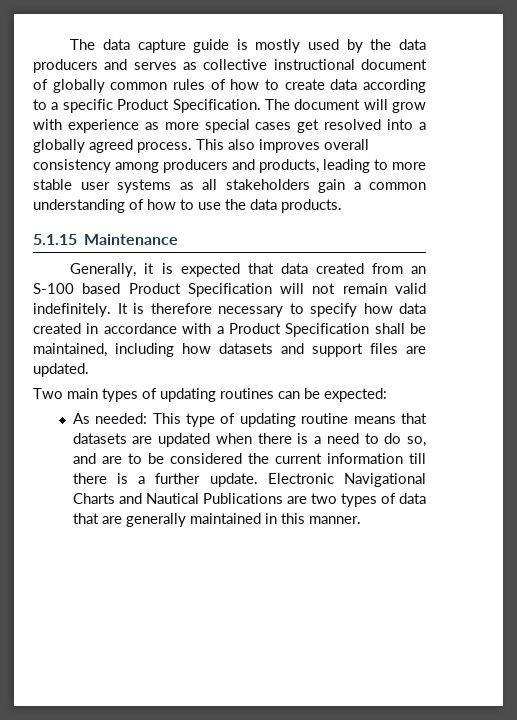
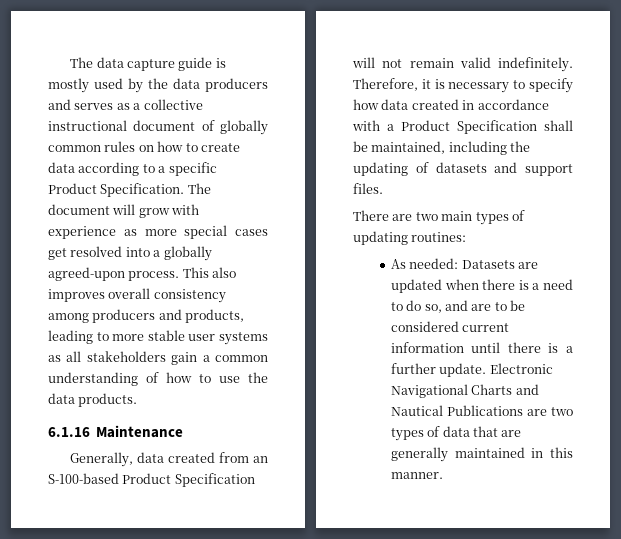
- The data capture guide is mostly used by the data producers and serves as collective instructional document of globally common rules of how to create data according to a specific Product Specification.
+ The data capture guide is mostly used by the data producers and serves as a collective instructional document of globally common rules on how to create data according to a specific Product Specification.
- The document will grow with experience as more special cases get resolved into a globally agreed process.
+ The document will grow with experience as more special cases get resolved into a globally agreed-upon process.
- 5.1.15 Maintenance
+ 6.1.16 Maintenance
- Generally, it is expected that data created from an S-100 based Product Specification will not remain valid indefinitely.
+ Generally, data created from an S-100-based Product Specification will not remain valid indefinitely.
- It is therefore necessary to specify how data created in accordance with a Product Specification shall be maintained, including how datasets and support files are updated.
- Two main types of updating routines can be expected:
- As needed: This type of updating routine means that datasets are updated when there is a need to do so, and are to be considered the current information till there is a further update.
+ Therefore, it is necessary to specify how data created in accordance with a Product Specification shall be maintained, including the updating of datasets and support files.
+ There are two main types of updating routines:
+ As needed: Datasets are updated when there is a need to do so, and are to be considered current information until there is a further update.

